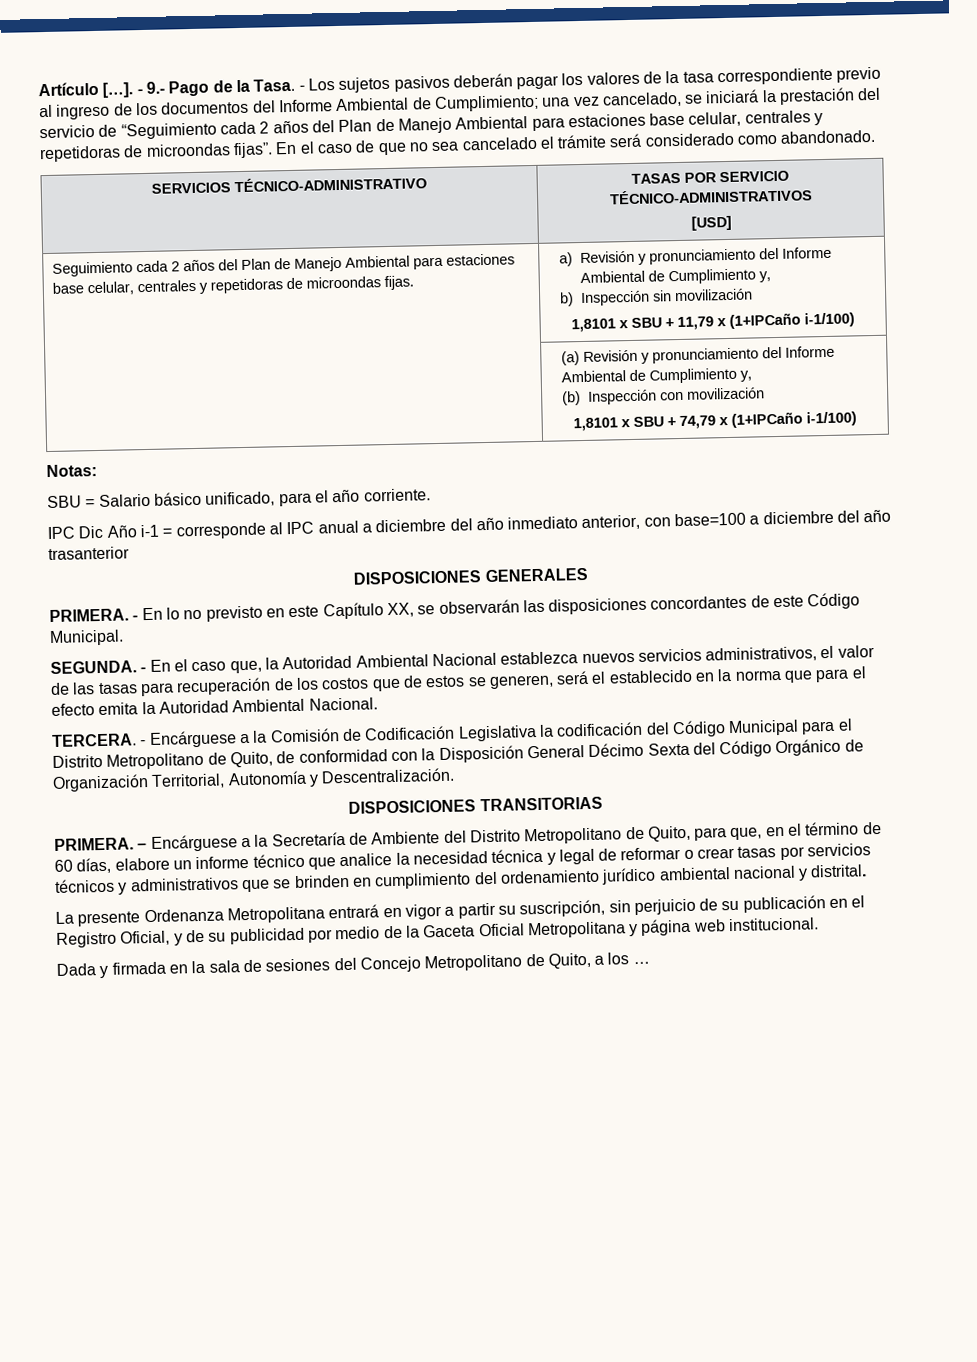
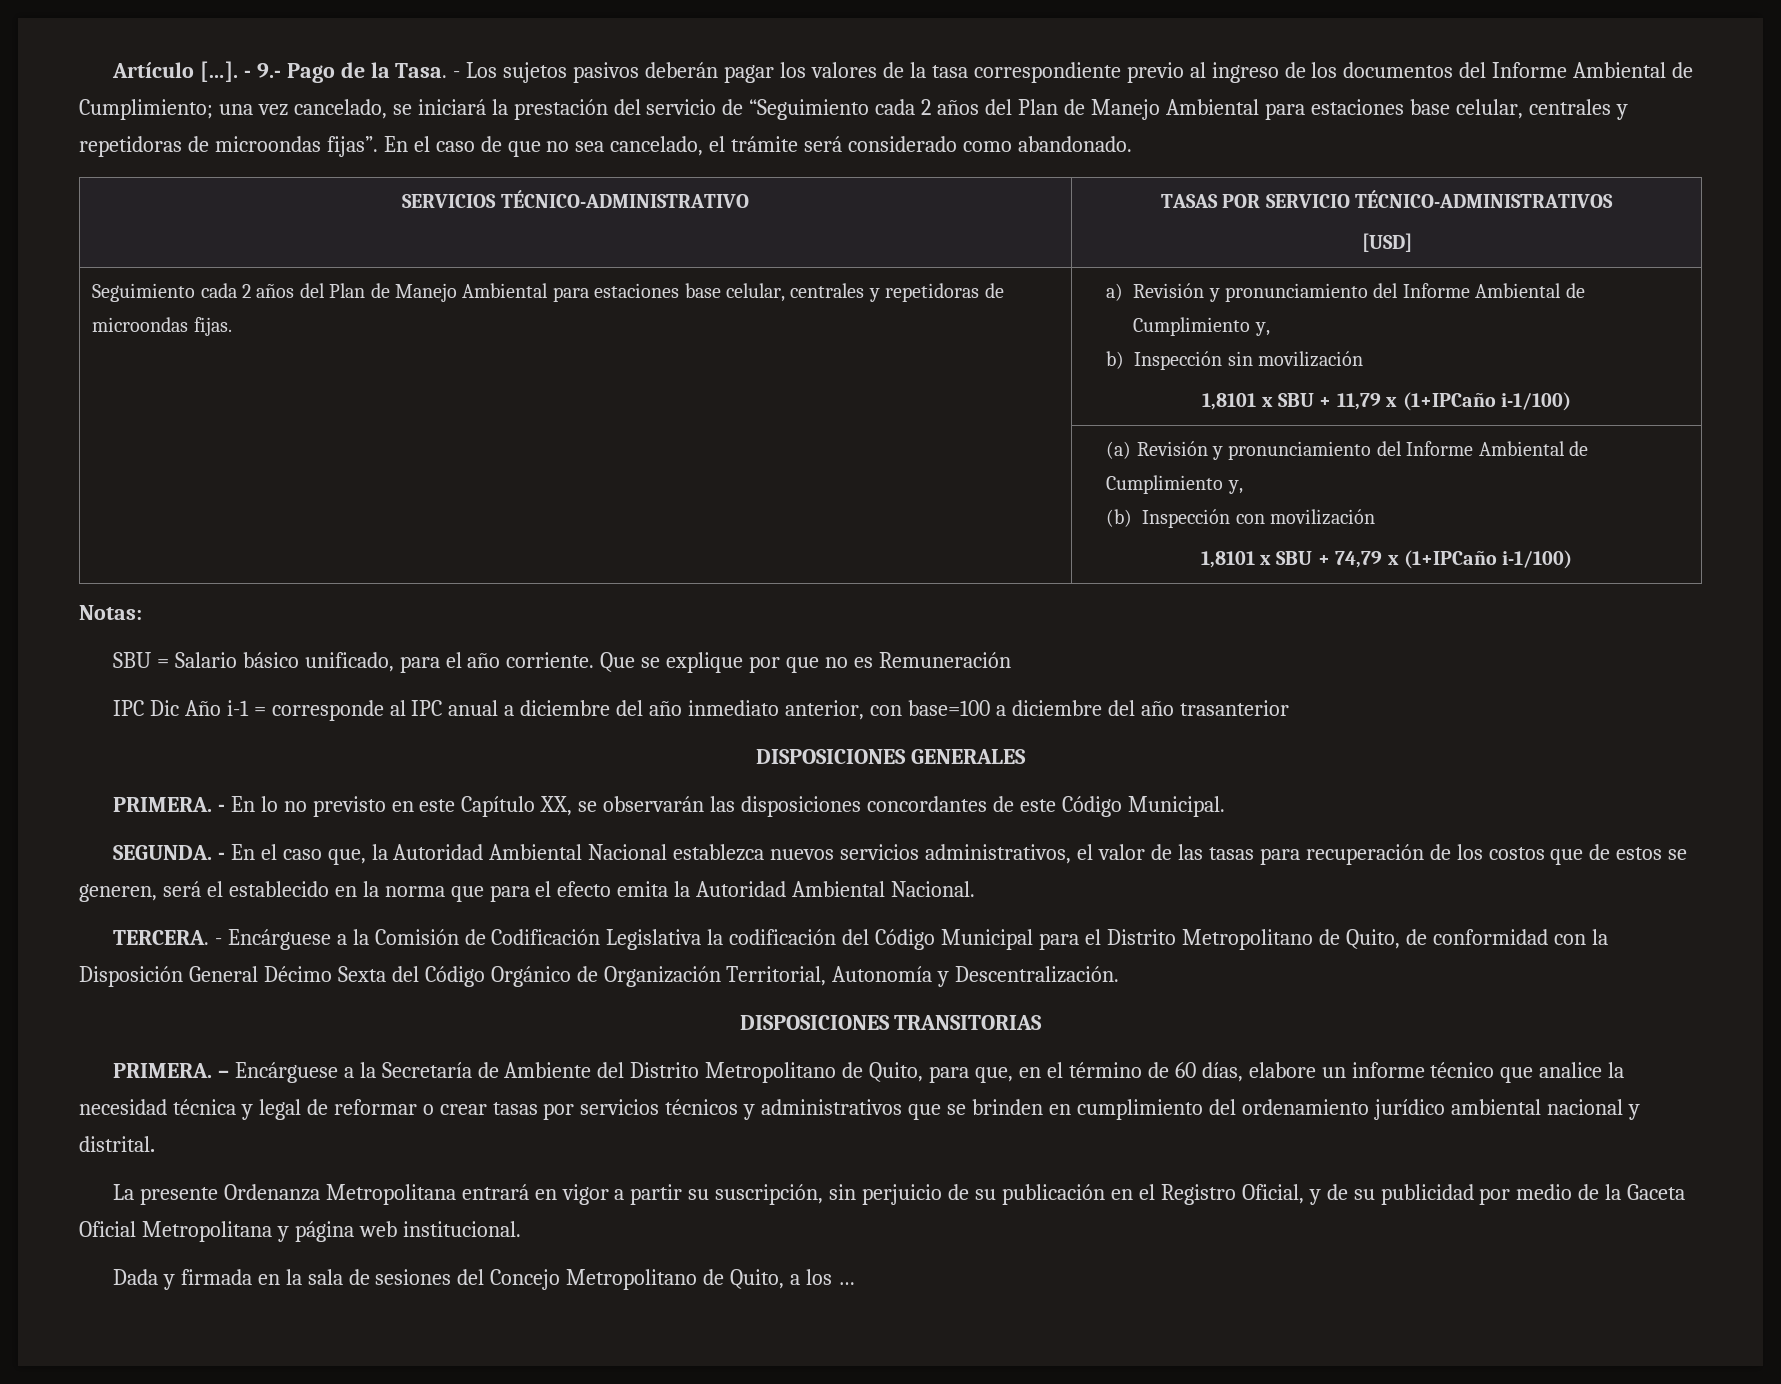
- En el caso de que no sea cancelado el trámite será considerado como abandonado.
+ En el caso de que no sea cancelado, el trámite será considerado como abandonado.
+ Que se explique por que no es Remuneración

